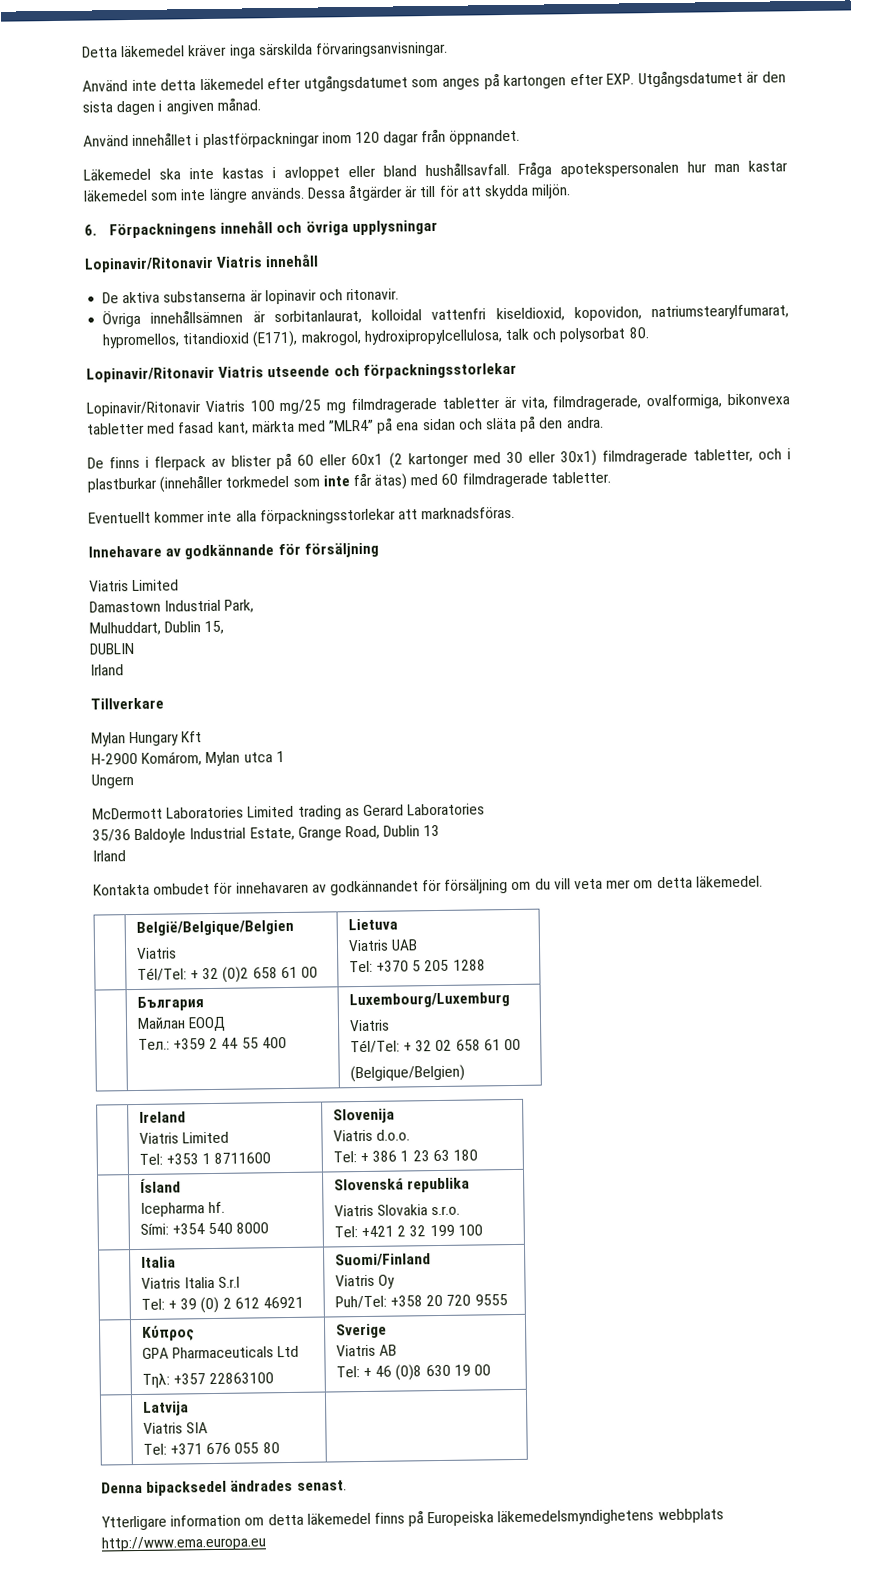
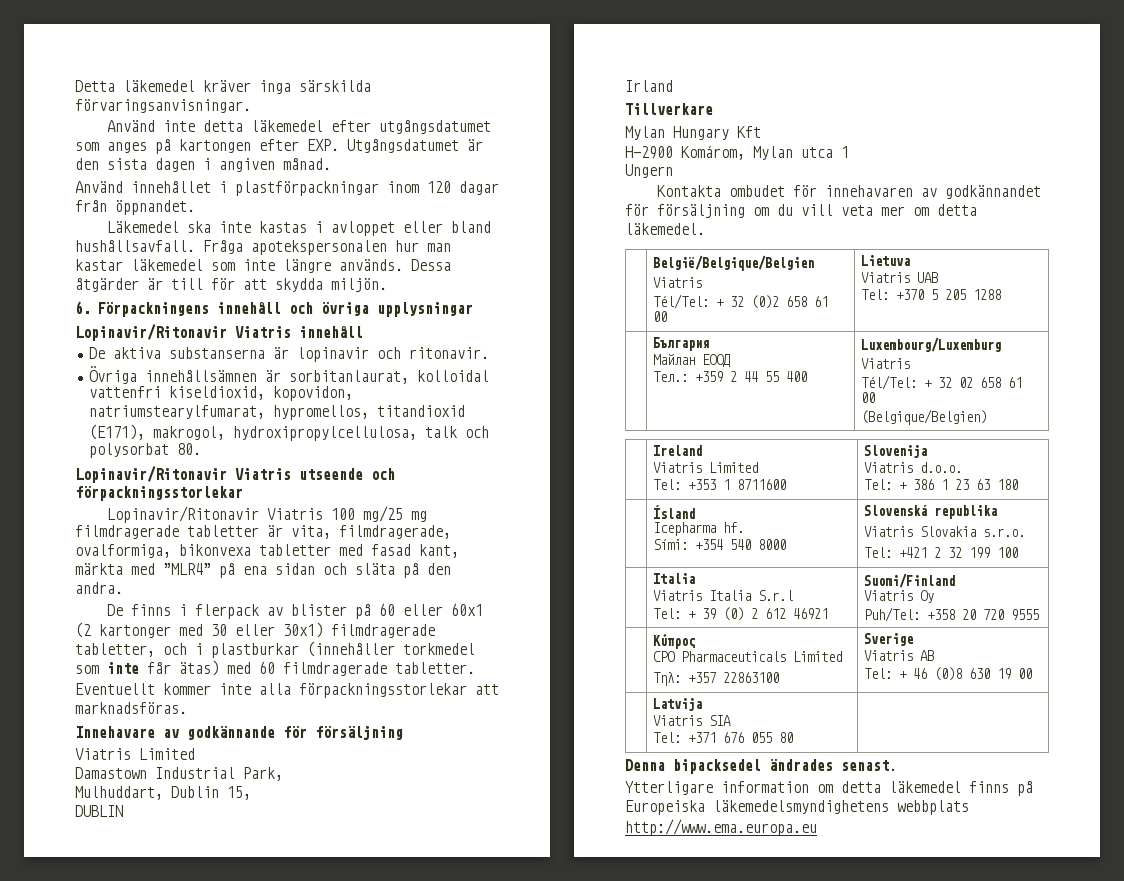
- McDermott Laboratories Limited trading as Gerard Laboratories
- 35/36 Baldoyle Industrial Estate, Grange Road, Dublin 13
- Irland
  | Κύπρος
- GPA Pharmaceuticals Ltd
+ CPO Pharmaceuticals Limited

